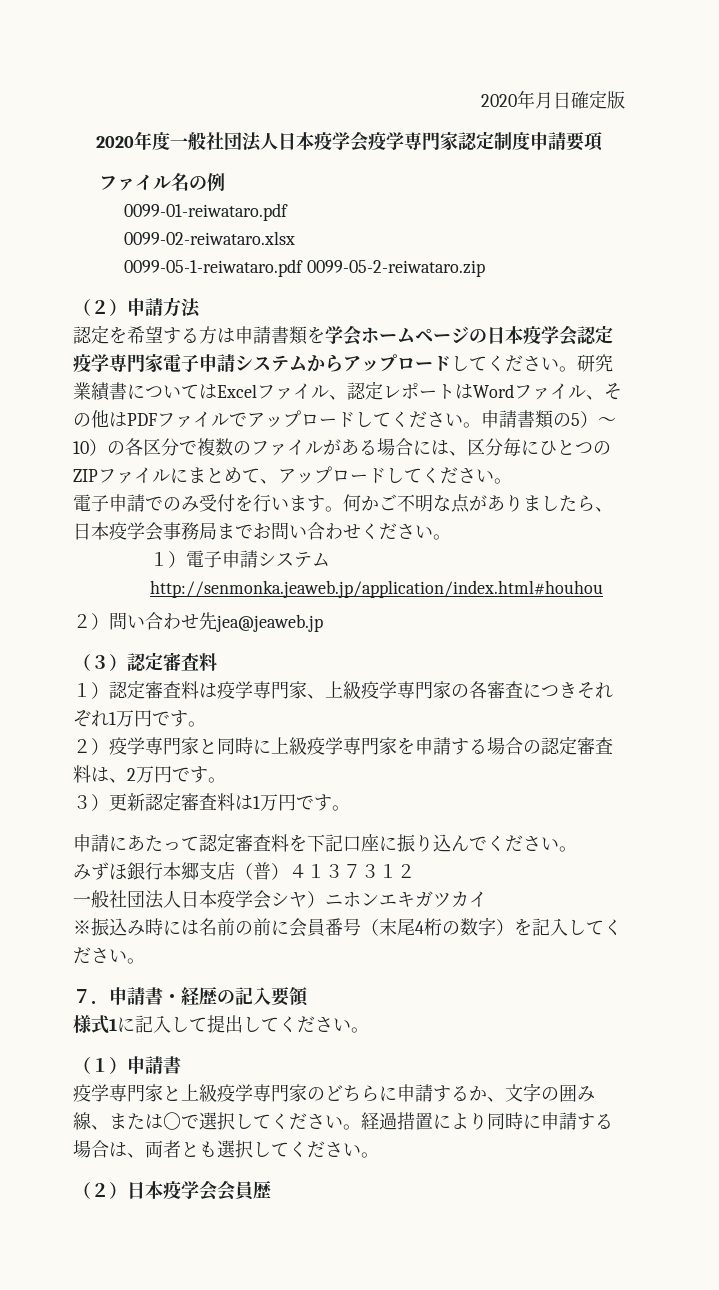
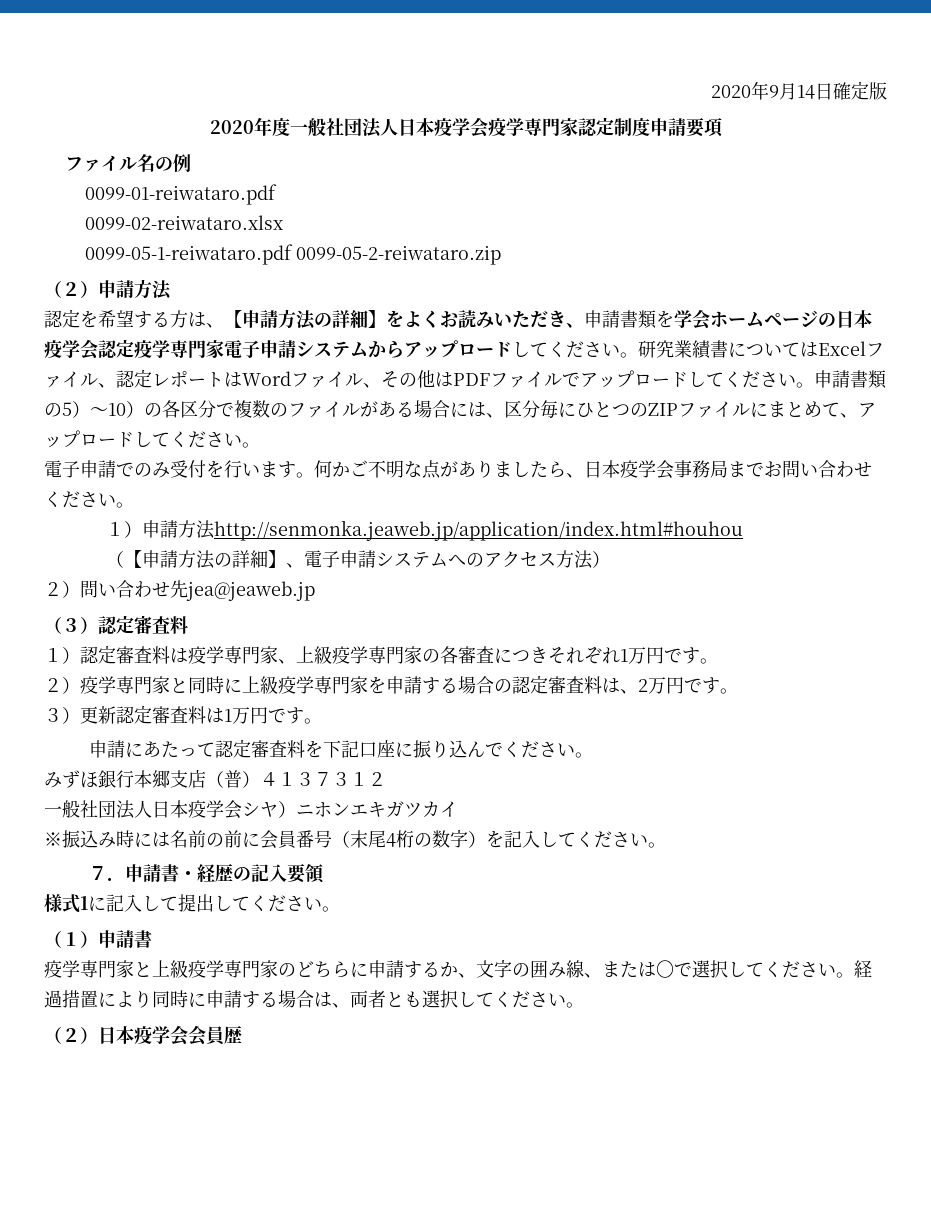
- 2020年月日確定版
+ 2020年9月14日確定版
- 認定を希望する方は申請書類を学会ホームページの日本疫学会認定疫学専門家電子申請システムからアップロードしてください。
+ 認定を希望する方は、【申請方法の詳細】をよくお読みいただき、申請書類を学会ホームページの日本疫学会認定疫学専門家電子申請システムからアップロードしてください。
- １）電子申請システムhttp://senmonka.jeaweb.jp/application/index.html#houhou
+ １）申請方法http://senmonka.jeaweb.jp/application/index.html#houhou
+ （【申請方法の詳細】、電子申請システムへのアクセス方法）

